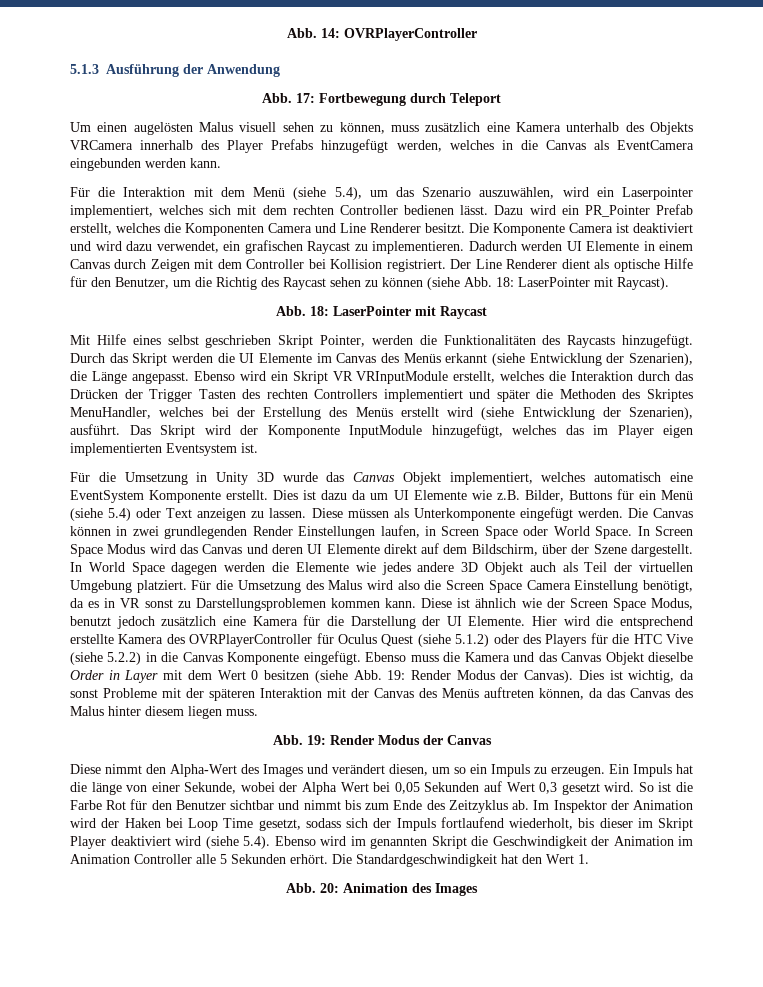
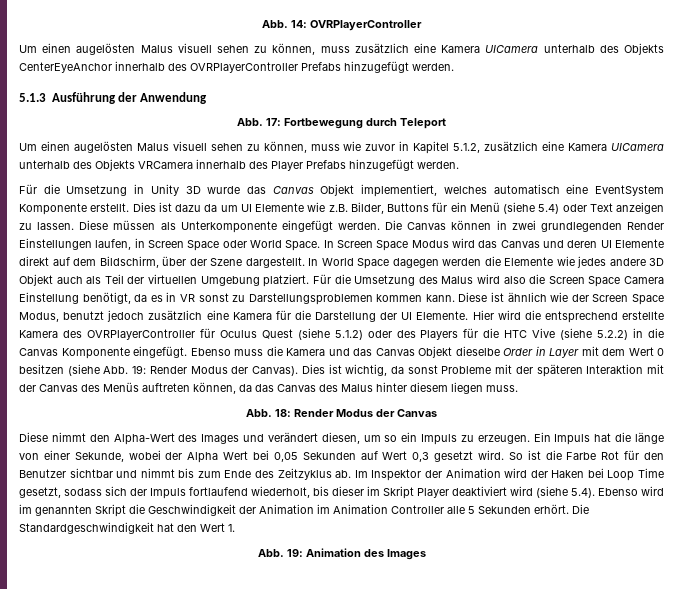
+ Um einen augelösten Malus visuell sehen zu können, muss zusätzlich eine Kamera UICamera unterhalb des Objekts CenterEyeAnchor innerhalb des OVRPlayerController Prefabs hinzugefügt werden.
- Um einen augelösten Malus visuell sehen zu können, muss zusätzlich eine Kamera unterhalb des Objekts VRCamera innerhalb des Player Prefabs hinzugefügt werden, welches in die Canvas als EventCamera eingebunden werden kann.
- Für die Interaktion mit dem Menü (siehe 5.4), um das Szenario auszuwählen, wird ein Laserpointer implementiert, welches sich mit dem rechten Controller bedienen lässt. Dazu wird ein PR_Pointer Prefab erstellt, welches die Komponenten Camera und Line Renderer besitzt. Die Komponente Camera ist deaktiviert und wird dazu verwendet, ein grafischen Raycast zu implementieren. Dadurch werden UI Elemente in einem Canvas durch Zeigen mit dem Controller bei Kollision registriert. Der Line Renderer dient als optische Hilfe für den Benutzer, um die Richtig des Raycast sehen zu können (siehe Abb. 18: LaserPointer mit Raycast).
- Abb. 18: LaserPointer mit Raycast
- Mit Hilfe eines selbst geschrieben Skript Pointer, werden die Funktionalitäten des Raycasts hinzugefügt. Durch das Skript werden die UI Elemente im Canvas des Menüs erkannt (siehe Entwicklung der Szenarien), die Länge angepasst. Ebenso wird ein Skript VR VRInputModule erstellt, welches die Interaktion durch das Drücken der Trigger Tasten des rechten Controllers implementiert und später die Methoden des Skriptes MenuHandler, welches bei der Erstellung des Menüs erstellt wird (siehe Entwicklung der Szenarien), ausführt. Das Skript wird der Komponente InputModule hinzugefügt, welches das im Player eigen implementierten Eventsystem ist.
+ Um einen augelösten Malus visuell sehen zu können, muss wie zuvor in Kapitel 5.1.2, zusätzlich eine Kamera UICamera unterhalb des Objekts VRCamera innerhalb des Player Prefabs hinzugefügt werden.
- Abb. 19: Render Modus der Canvas
+ Abb. 18: Render Modus der Canvas
- Abb. 20: Animation des Images
+ Abb. 19: Animation des Images

